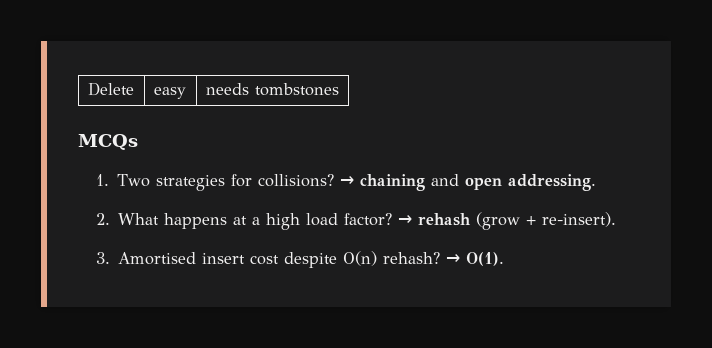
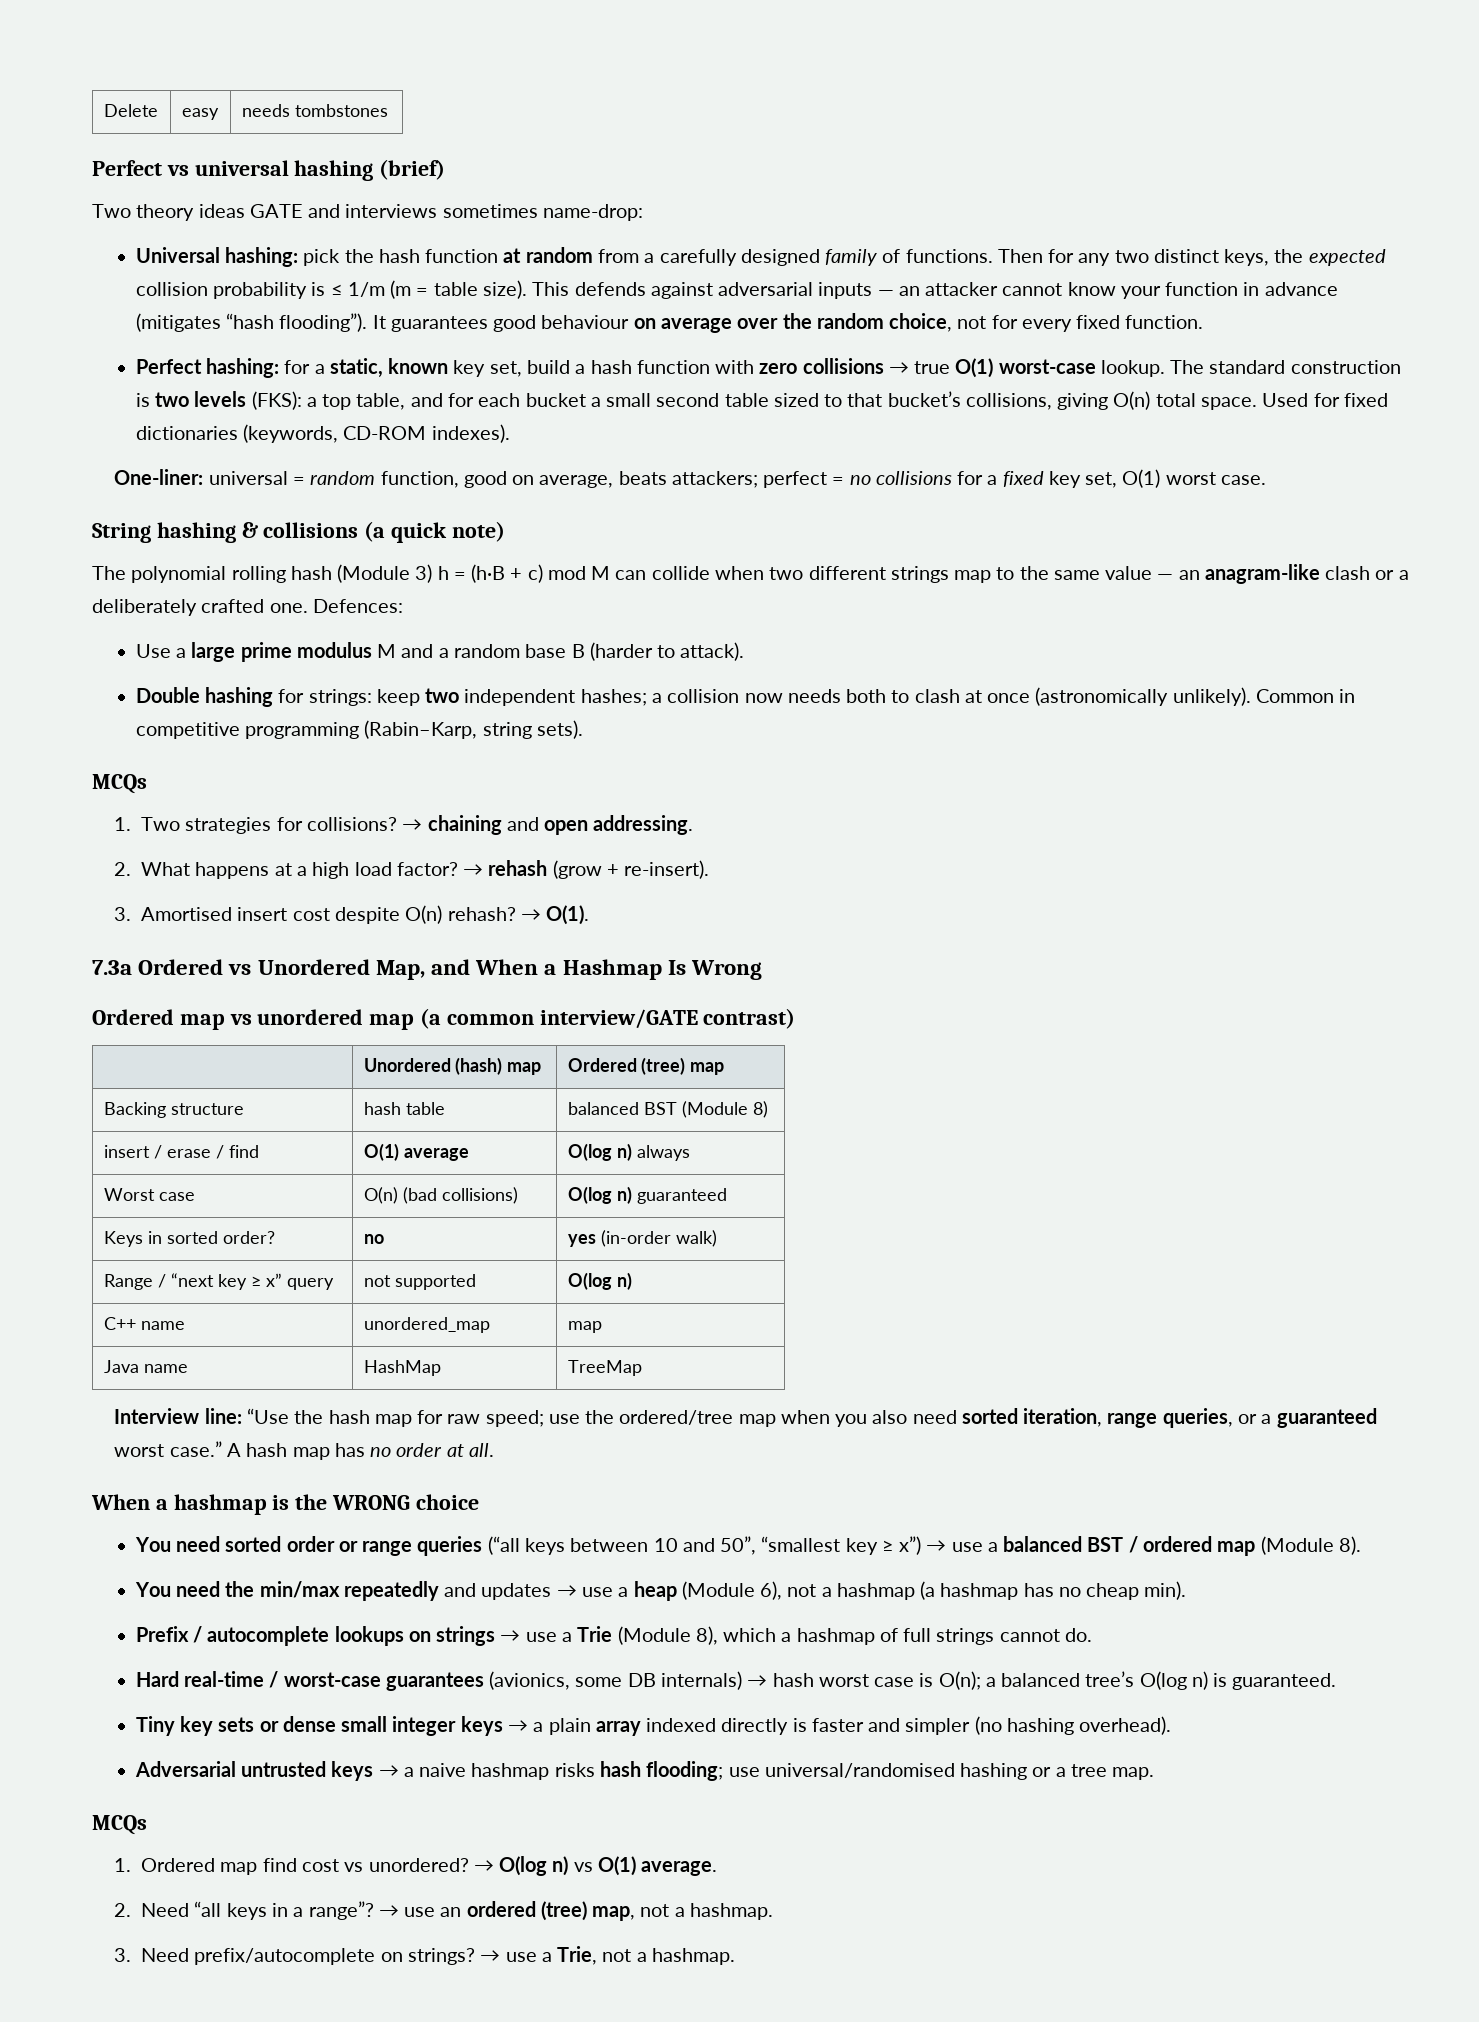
+ Perfect vs universal hashing (brief)
+ Two theory ideas GATE and interviews sometimes name-drop:
+ Universal hashing: pick the hash function at random from a carefully designed family of functions. Then for any two distinct keys, the expected collision probability is ≤ 1/m (m = table size). This defends against adversarial inputs — an attacker cannot know your function in advance (mitigates “hash flooding”). It guarantees good behaviour on average over the random choice, not for every fixed function.
+ Perfect hashing: for a static, known key set, build a hash function with zero collisions → true O(1) worst-case lookup. The standard construction is two levels (FKS): a top table, and for each bucket a small second table sized to that bucket’s collisions, giving O(n) total space. Used for fixed dictionaries (keywords, CD-ROM indexes).
+ One-liner: universal = random function, good on average, beats attackers; perfect = no collisions for a fixed key set, O(1) worst case.
+ String hashing & collisions (a quick note)
+ The polynomial rolling hash (Module 3) h = (h·B + c) mod M can collide when two different strings map to the same value — an anagram-like clash or a deliberately crafted one. Defences:
+ Use a large prime modulus M and a random base B (harder to attack).
+ Double hashing for strings: keep two independent hashes; a collision now needs both to clash at once (astronomically unlikely). Common in competitive programming (Rabin–Karp, string sets).
+ 7.3a Ordered vs Unordered Map, and When a Hashmap Is Wrong
+ Ordered map vs unordered map (a common interview/GATE contrast)
+ | Unordered (hash) map | Ordered (tree) map
+ Backing structure | hash table | balanced BST (Module 8)
+ insert / erase / find | O(1) average | O(log n) always
+ Worst case | O(n) (bad collisions) | O(log n) guaranteed
+ Keys in sorted order? | no | yes (in-order walk)
+ Range / “next key ≥ x” query | not supported | O(log n)
+ C++ name | unordered_map | map
+ Java name | HashMap | TreeMap
+ Interview line: “Use the hash map for raw speed; use the ordered/tree map when you also need sorted iteration, range queries, or a guaranteed worst case.” A hash map has no order at all.
+ When a hashmap is the WRONG choice
+ You need sorted order or range queries (“all keys between 10 and 50”, “smallest key ≥ x”) → use a balanced BST / ordered map (Module 8).
+ You need the min/max repeatedly and updates → use a heap (Module 6), not a hashmap (a hashmap has no cheap min).
+ Prefix / autocomplete lookups on strings → use a Trie (Module 8), which a hashmap of full strings cannot do.
+ Hard real-time / worst-case guarantees (avionics, some DB internals) → hash worst case is O(n); a balanced tree’s O(log n) is guaranteed.
+ Tiny key sets or dense small integer keys → a plain array indexed directly is faster and simpler (no hashing overhead).
+ Adversarial untrusted keys → a naive hashmap risks hash flooding; use universal/randomised hashing or a tree map.
+ MCQs
+ 1. Ordered map find cost vs unordered? → O(log n) vs O(1) average.
+ 2. Need “all keys in a range”? → use an ordered (tree) map, not a hashmap.
+ 3. Need prefix/autocomplete on strings? → use a Trie, not a hashmap.

